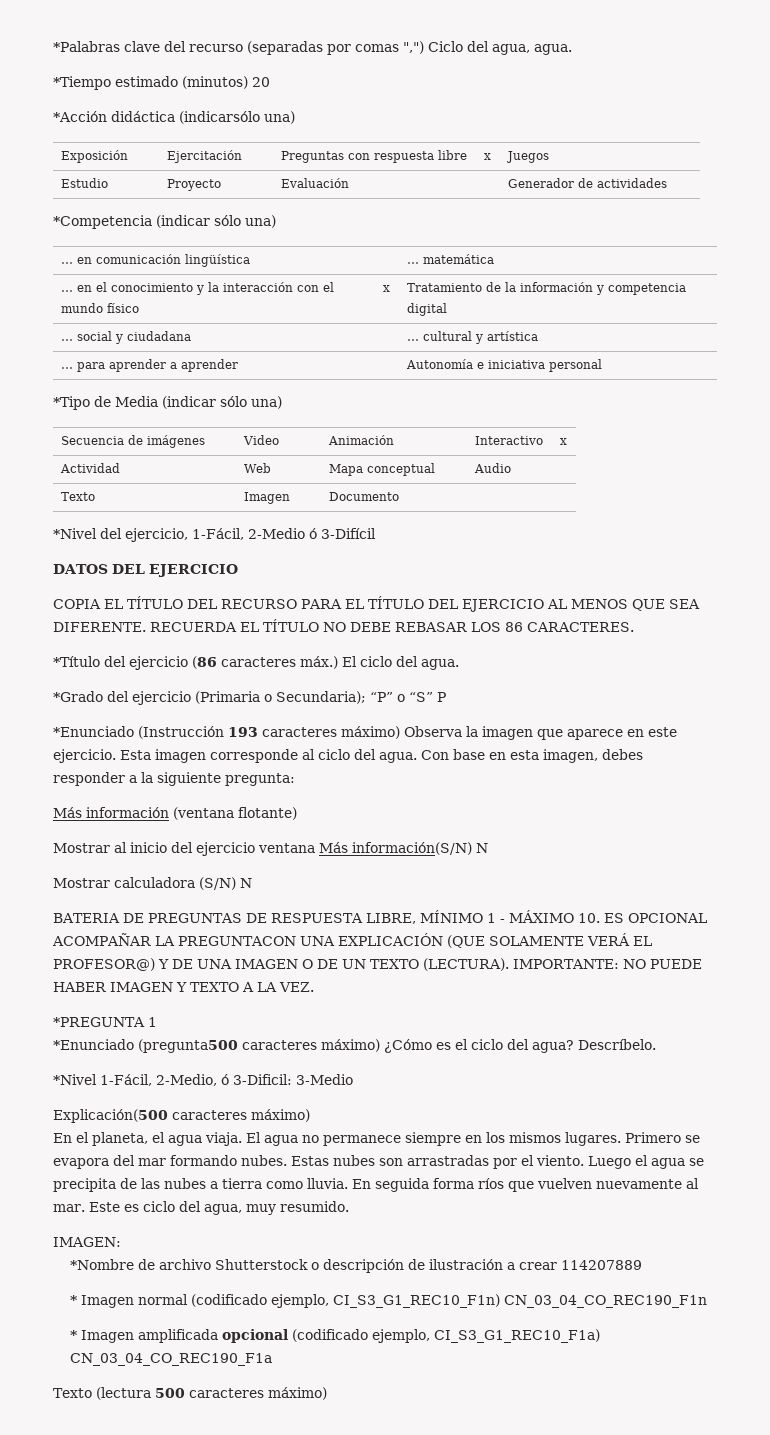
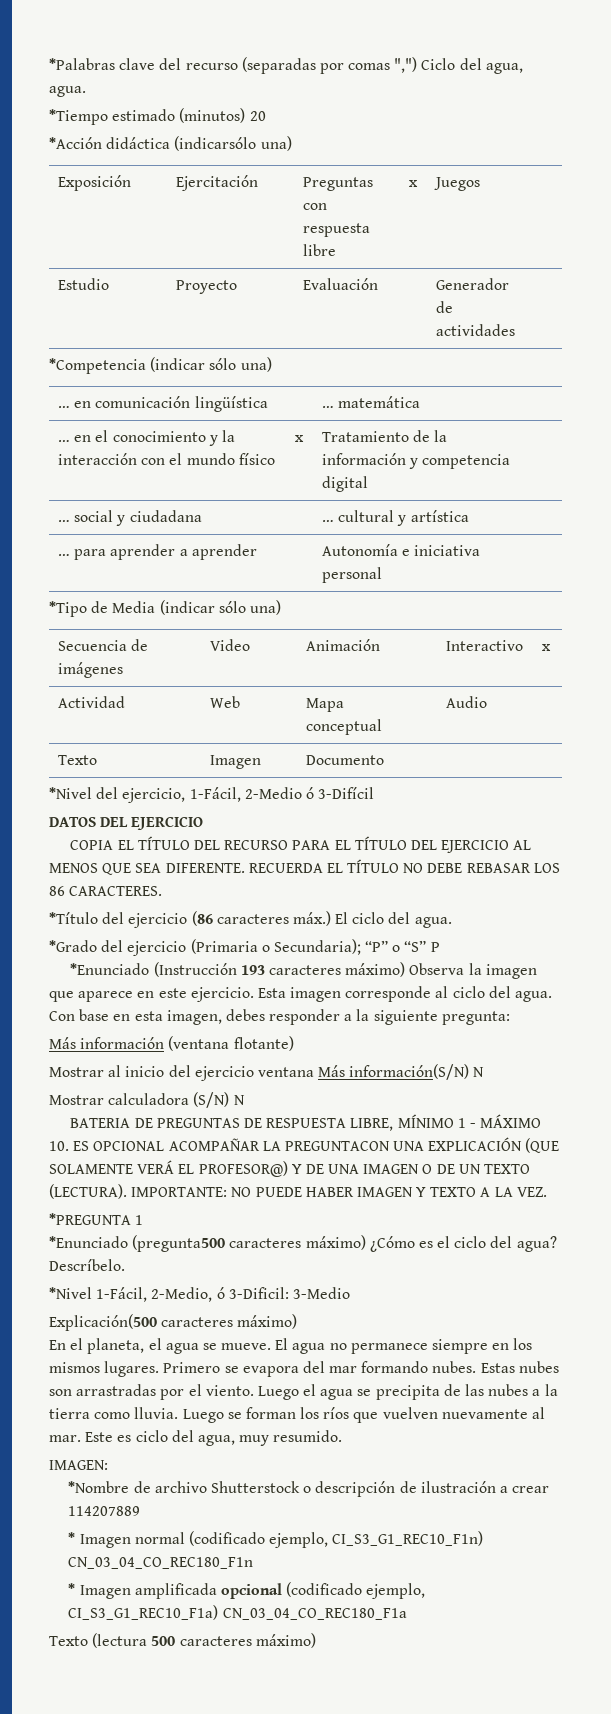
- En el planeta, el agua viaja.
+ En el planeta, el agua se mueve.
- Luego el agua se precipita de las nubes a tierra como lluvia.
+ Luego el agua se precipita de las nubes a la tierra como lluvia.
- En seguida forma ríos que vuelven nuevamente al mar.
+ Luego se forman los ríos que vuelven nuevamente al mar.
- * Imagen normal (codificado ejemplo, CI_S3_G1_REC10_F1n) CN_03_04_CO_REC190_F1n
+ * Imagen normal (codificado ejemplo, CI_S3_G1_REC10_F1n) CN_03_04_CO_REC180_F1n
- * Imagen amplificada opcional (codificado ejemplo, CI_S3_G1_REC10_F1a) CN_03_04_CO_REC190_F1a
+ * Imagen amplificada opcional (codificado ejemplo, CI_S3_G1_REC10_F1a) CN_03_04_CO_REC180_F1a

